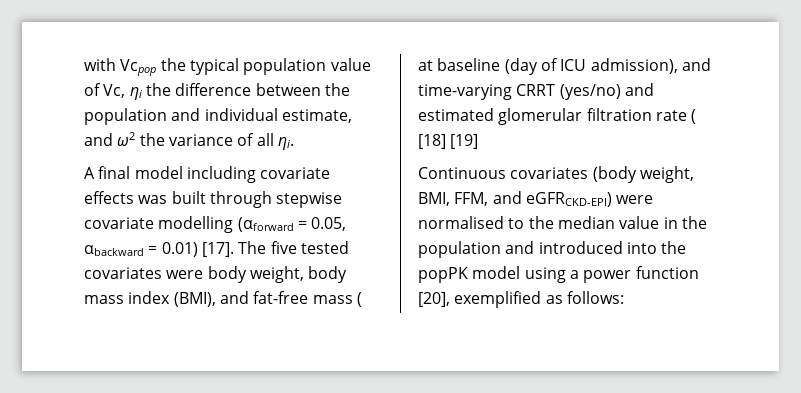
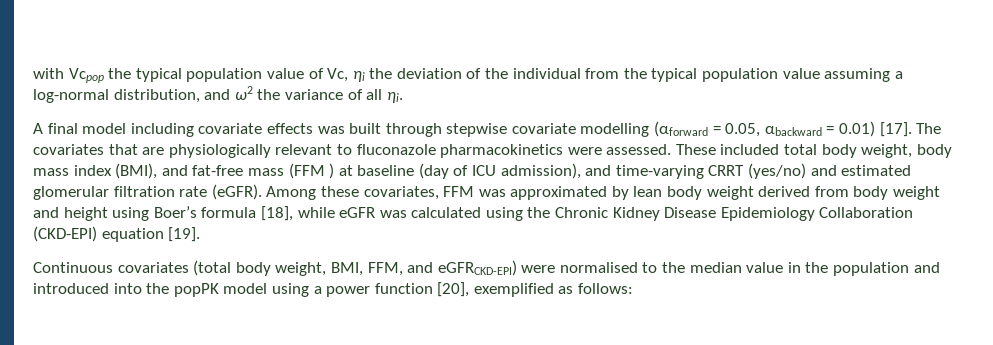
- with Vcpop the typical population value of Vc, ηi the difference between the population and individual estimate, and ω2 the variance of all ηi.
+ with Vcpop the typical population value of Vc, ηi the deviation of the individual from the typical population value assuming a log-normal distribution, and ω2 the variance of all ηi.
- The five tested covariates were body weight, body mass index (BMI), and fat-free mass ( at baseline (day of ICU admission), and time-varying CRRT (yes/no) and estimated glomerular filtration rate ( [18] [19]
+ The covariates that are physiologically relevant to fluconazole pharmacokinetics were assessed. These included total body weight, body mass index (BMI), and fat-free mass (FFM ) at baseline (day of ICU admission), and time-varying CRRT (yes/no) and estimated glomerular filtration rate (eGFR). Among these covariates, FFM was approximated by lean body weight derived from body weight and height using Boer’s formula [18], while eGFR was calculated using the Chronic Kidney Disease Epidemiology Collaboration (CKD-EPI) equation [19].
- Continuous covariates (body weight, BMI, FFM, and eGFRCKD-EPI) were normalised to the median value in the population and introduced into the popPK model using a power function [20], exemplified as follows:
+ Continuous covariates (total body weight, BMI, FFM, and eGFRCKD-EPI) were normalised to the median value in the population and introduced into the popPK model using a power function [20], exemplified as follows:

